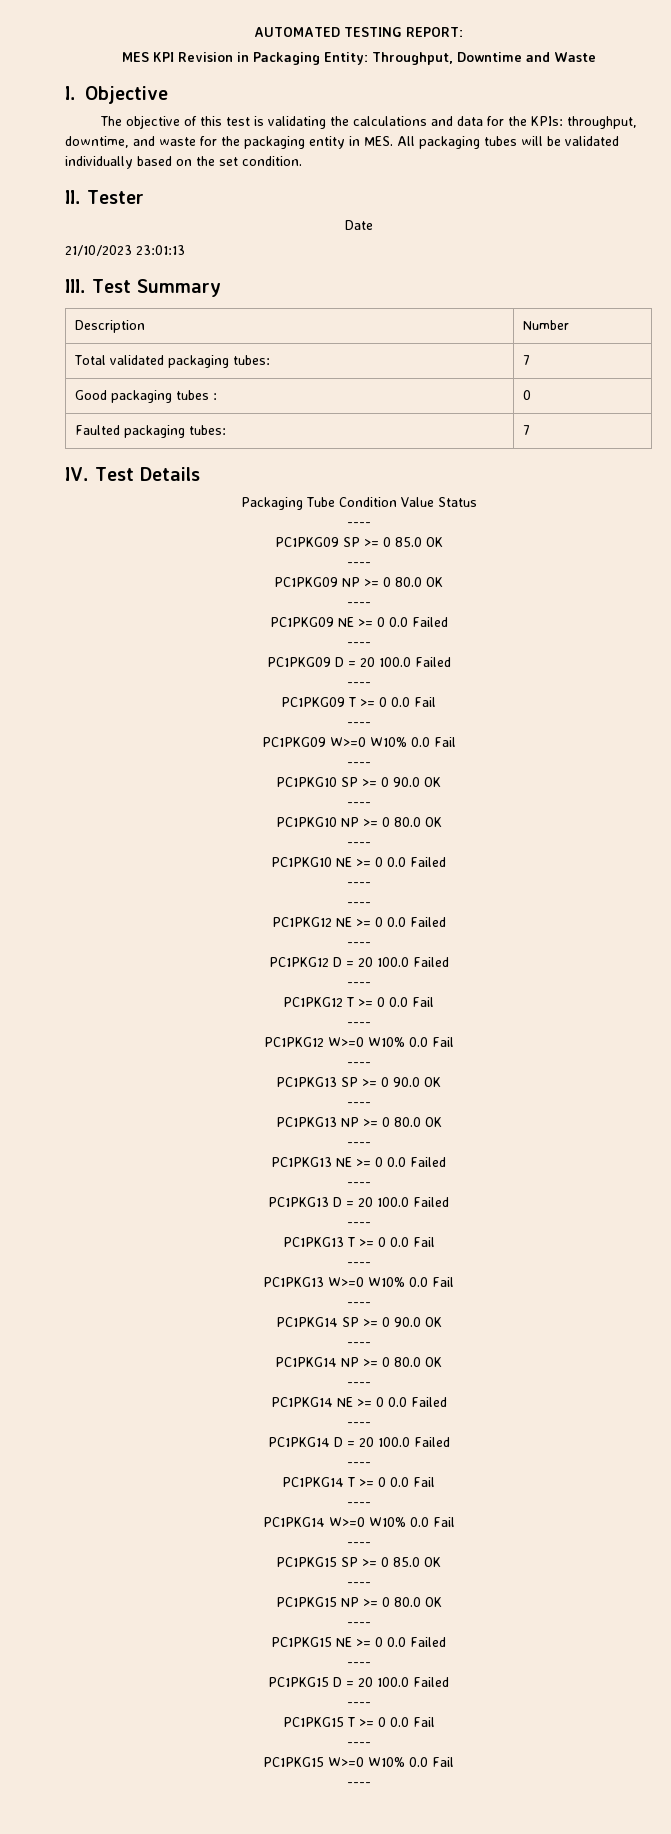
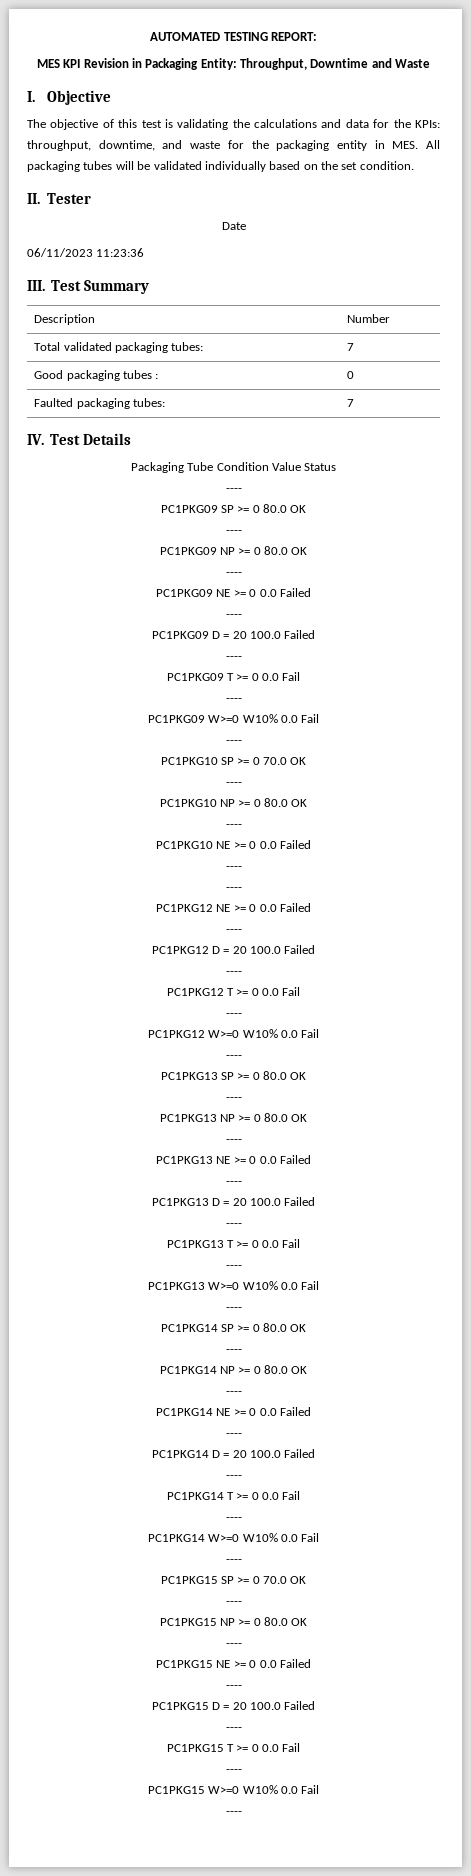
- 21/10/2023 23:01:13
+ 06/11/2023 11:23:36
- PC1PKG09 SP >= 0 85.0 OK
+ PC1PKG09 SP >= 0 80.0 OK
- PC1PKG10 SP >= 0 90.0 OK
+ PC1PKG10 SP >= 0 70.0 OK
- PC1PKG13 SP >= 0 90.0 OK
+ PC1PKG13 SP >= 0 80.0 OK
- PC1PKG14 SP >= 0 90.0 OK
+ PC1PKG14 SP >= 0 80.0 OK
- PC1PKG15 SP >= 0 85.0 OK
+ PC1PKG15 SP >= 0 70.0 OK

